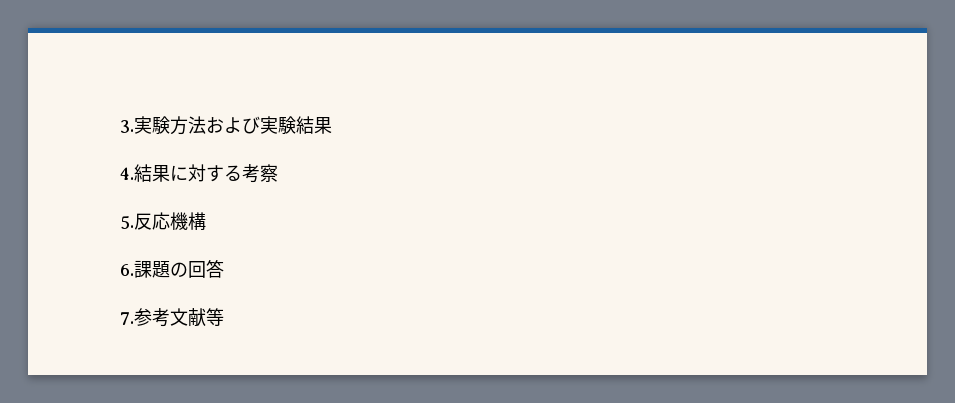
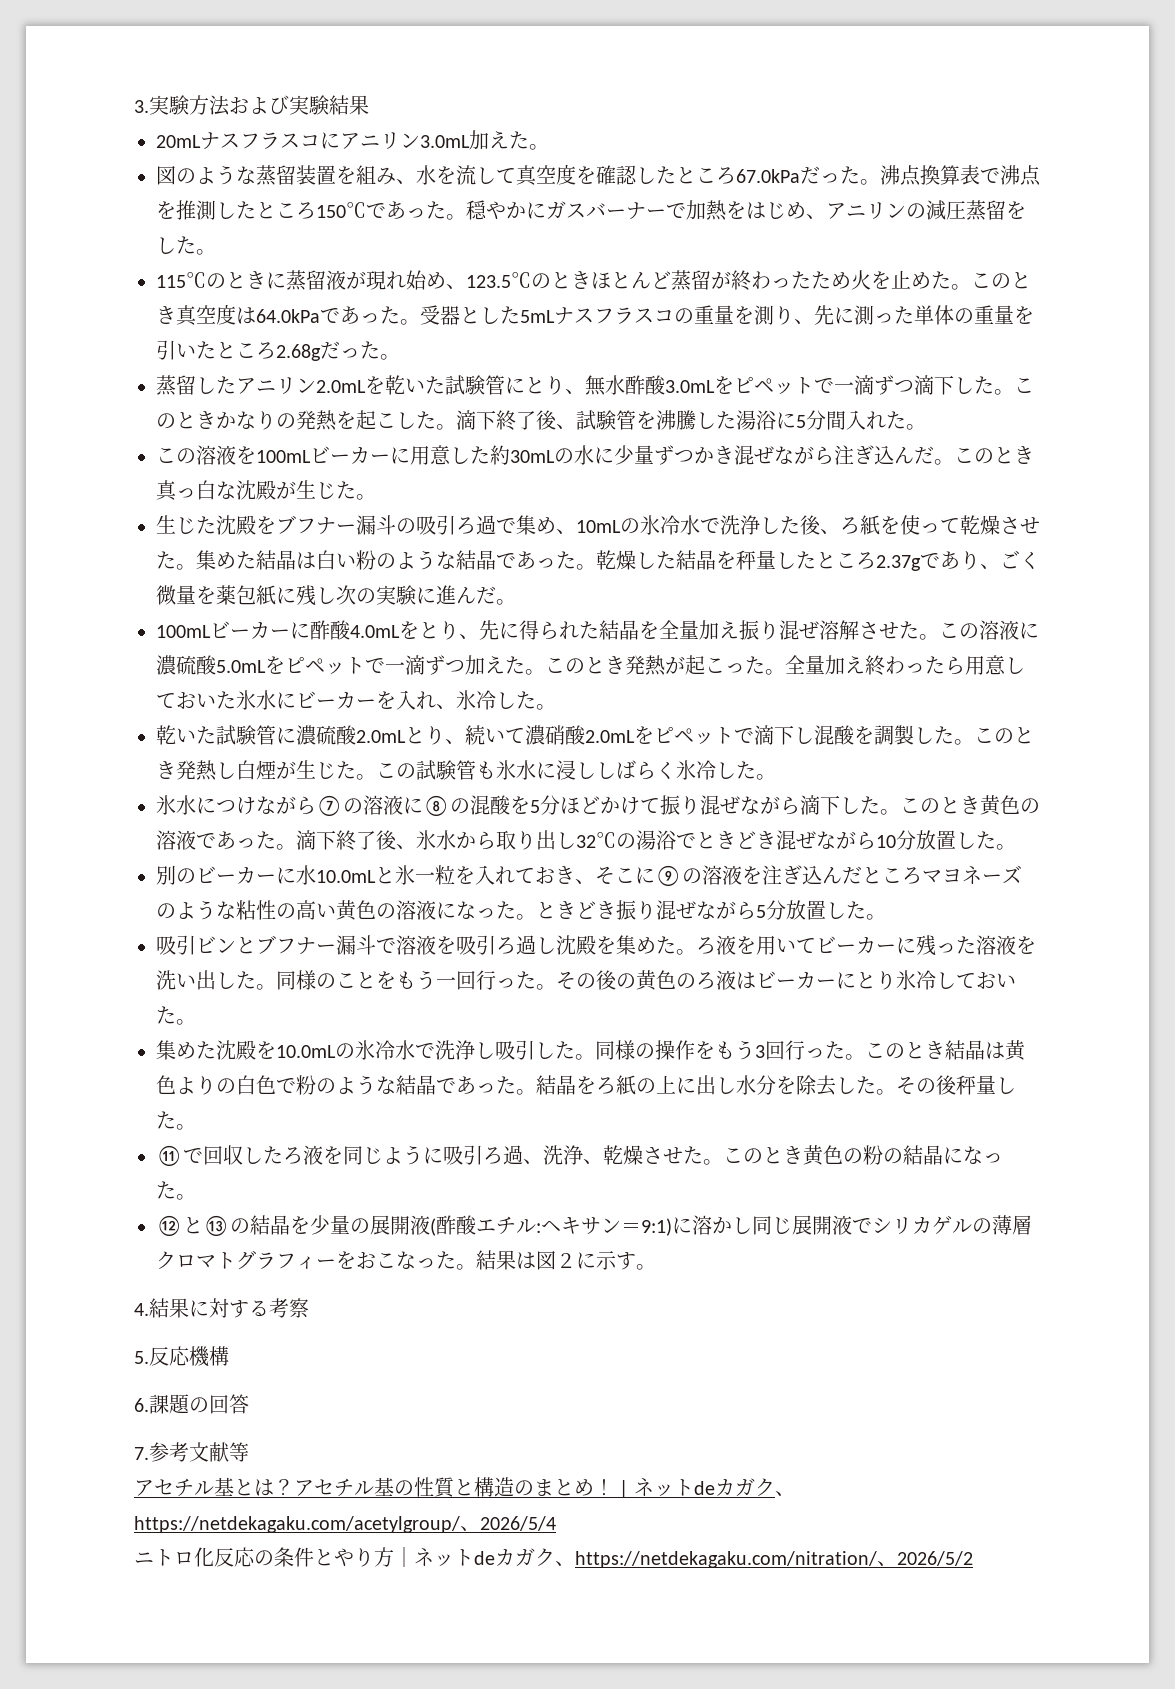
+ 20mLナスフラスコにアニリン3.0mL加えた。
+ 図のような蒸留装置を組み、水を流して真空度を確認したところ67.0kPaだった。沸点換算表で沸点を推測したところ150℃であった。穏やかにガスバーナーで加熱をはじめ、アニリンの減圧蒸留をした。
+ 115℃のときに蒸留液が現れ始め、123.5℃のときほとんど蒸留が終わったため火を止めた。このとき真空度は64.0kPaであった。受器とした5mLナスフラスコの重量を測り、先に測った単体の重量を引いたところ2.68gだった。
+ 蒸留したアニリン2.0mLを乾いた試験管にとり、無水酢酸3.0mLをピペットで一滴ずつ滴下した。このときかなりの発熱を起こした。滴下終了後、試験管を沸騰した湯浴に5分間入れた。
+ この溶液を100mLビーカーに用意した約30mLの水に少量ずつかき混ぜながら注ぎ込んだ。このとき真っ白な沈殿が生じた。
+ 生じた沈殿をブフナー漏斗の吸引ろ過で集め、10mLの氷冷水で洗浄した後、ろ紙を使って乾燥させた。集めた結晶は白い粉のような結晶であった。乾燥した結晶を秤量したところ2.37gであり、ごく微量を薬包紙に残し次の実験に進んだ。
+ 100mLビーカーに酢酸4.0mLをとり、先に得られた結晶を全量加え振り混ぜ溶解させた。この溶液に濃硫酸5.0mLをピペットで一滴ずつ加えた。このとき発熱が起こった。全量加え終わったら用意しておいた氷水にビーカーを入れ、氷冷した。
+ 乾いた試験管に濃硫酸2.0mLとり、続いて濃硝酸2.0mLをピペットで滴下し混酸を調製した。このとき発熱し白煙が生じた。この試験管も氷水に浸ししばらく氷冷した。
+ 氷水につけながら⑦の溶液に⑧の混酸を5分ほどかけて振り混ぜながら滴下した。このとき黄色の溶液であった。滴下終了後、氷水から取り出し32℃の湯浴でときどき混ぜながら10分放置した。
+ 別のビーカーに水10.0mLと氷一粒を入れておき、そこに⑨の溶液を注ぎ込んだところマヨネーズのような粘性の高い黄色の溶液になった。ときどき振り混ぜながら5分放置した。
+ 吸引ビンとブフナー漏斗で溶液を吸引ろ過し沈殿を集めた。ろ液を用いてビーカーに残った溶液を洗い出した。同様のことをもう一回行った。その後の黄色のろ液はビーカーにとり氷冷しておいた。
+ 集めた沈殿を10.0mLの氷冷水で洗浄し吸引した。同様の操作をもう3回行った。このとき結晶は黄色よりの白色で粉のような結晶であった。結晶をろ紙の上に出し水分を除去した。その後秤量した。
+ ⑪で回収したろ液を同じように吸引ろ過、洗浄、乾燥させた。このとき黄色の粉の結晶になった。
+ ⑫と⑬の結晶を少量の展開液(酢酸エチル:ヘキサン＝9:1)に溶かし同じ展開液でシリカゲルの薄層クロマトグラフィーをおこなった。結果は図２に示す。
+ アセチル基とは？アセチル基の性質と構造のまとめ！ | ネットdeカガク、https://netdekagaku.com/acetylgroup/、2026/5/4
+ ニトロ化反応の条件とやり方｜ネットdeカガク、https://netdekagaku.com/nitration/、2026/5/2

